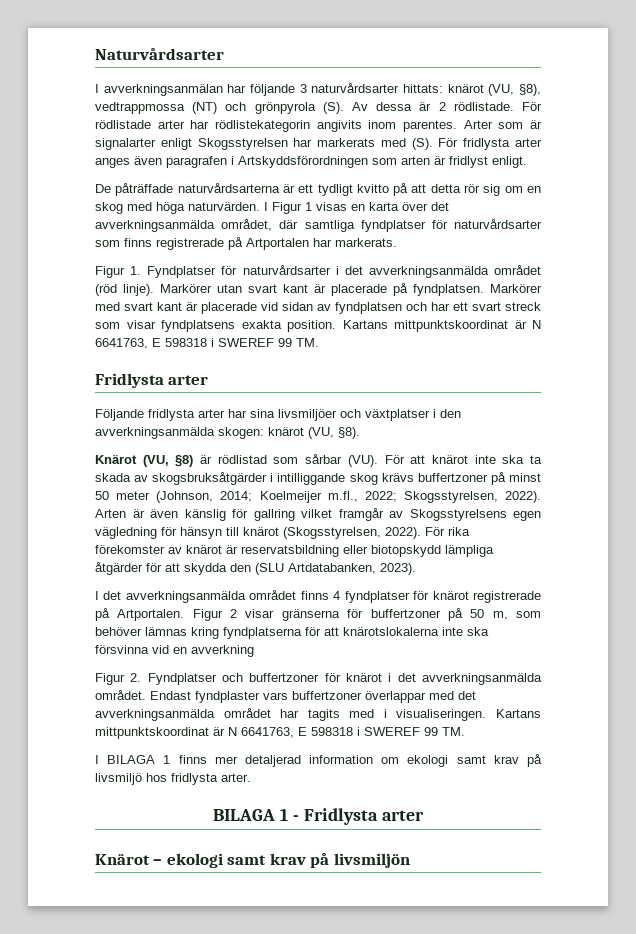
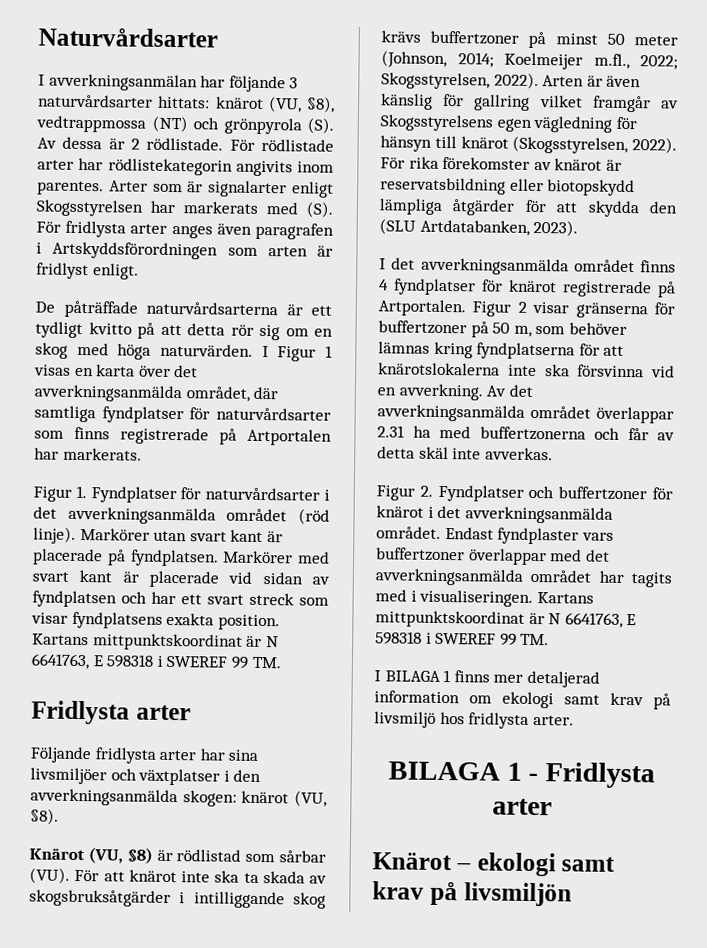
- Figur 2 visar gränserna för buffertzoner på 50 m, som behöver lämnas kring fyndplatserna för att knärotslokalerna inte ska försvinna vid en avverkning
+ Figur 2 visar gränserna för buffertzoner på 50 m, som behöver lämnas kring fyndplatserna för att knärotslokalerna inte ska försvinna vid en avverkning. Av det avverkningsanmälda området överlappar 2.31 ha med buffertzonerna och får av detta skäl inte avverkas.

